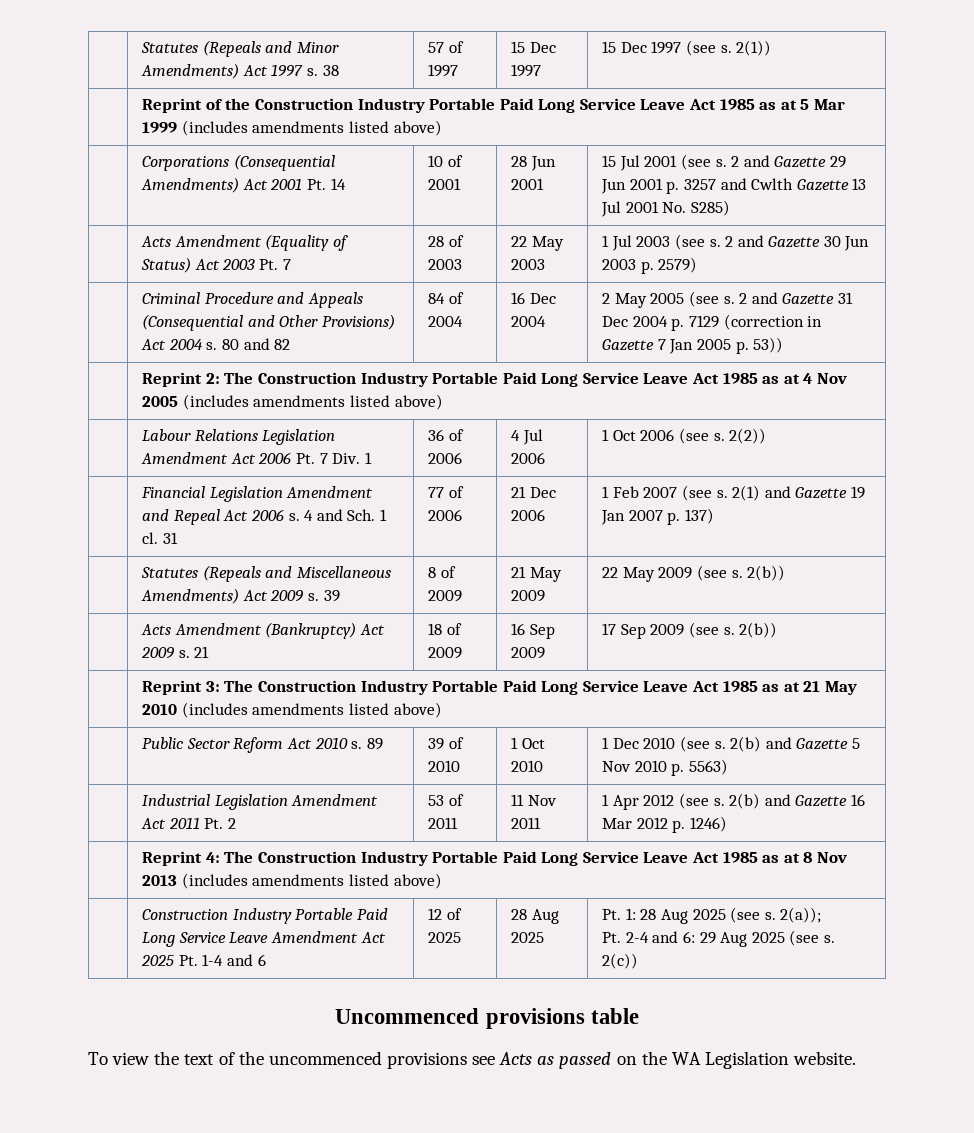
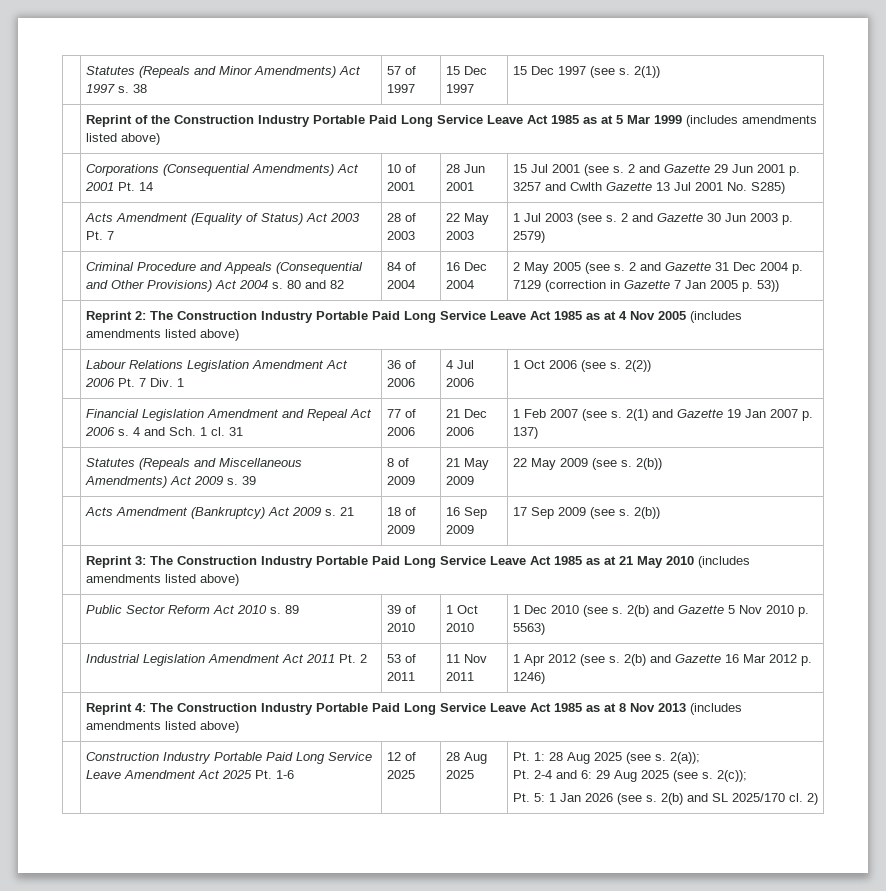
- Construction Industry Portable Paid Long Service Leave Amendment Act 2025 Pt. 1-4 and 6
+ Construction Industry Portable Paid Long Service Leave Amendment Act 2025 Pt. 1-6
- 2(c))
- Uncommenced provisions table
- To view the text of the uncommenced provisions see Acts as passed on the WA Legislation website.
+ 2(c));
+ Pt. 5: 1 Jan 2026 (see s. 2(b) and SL 2025/170 cl. 2)

